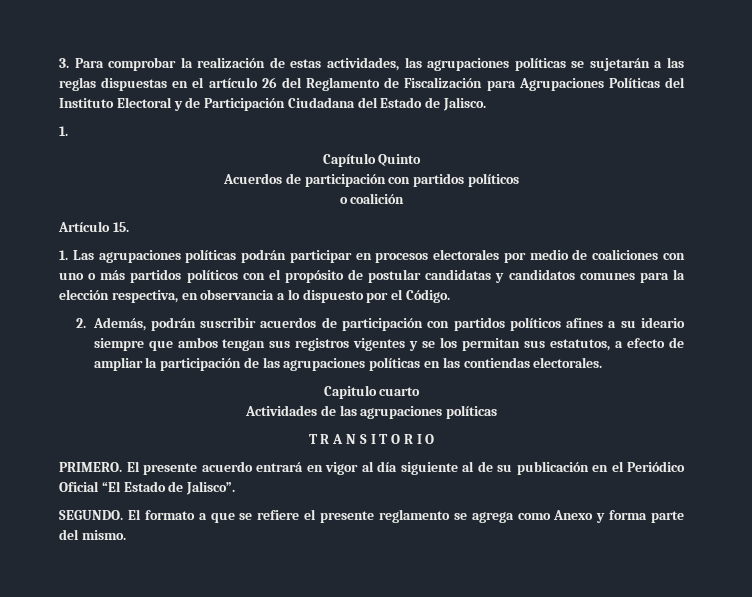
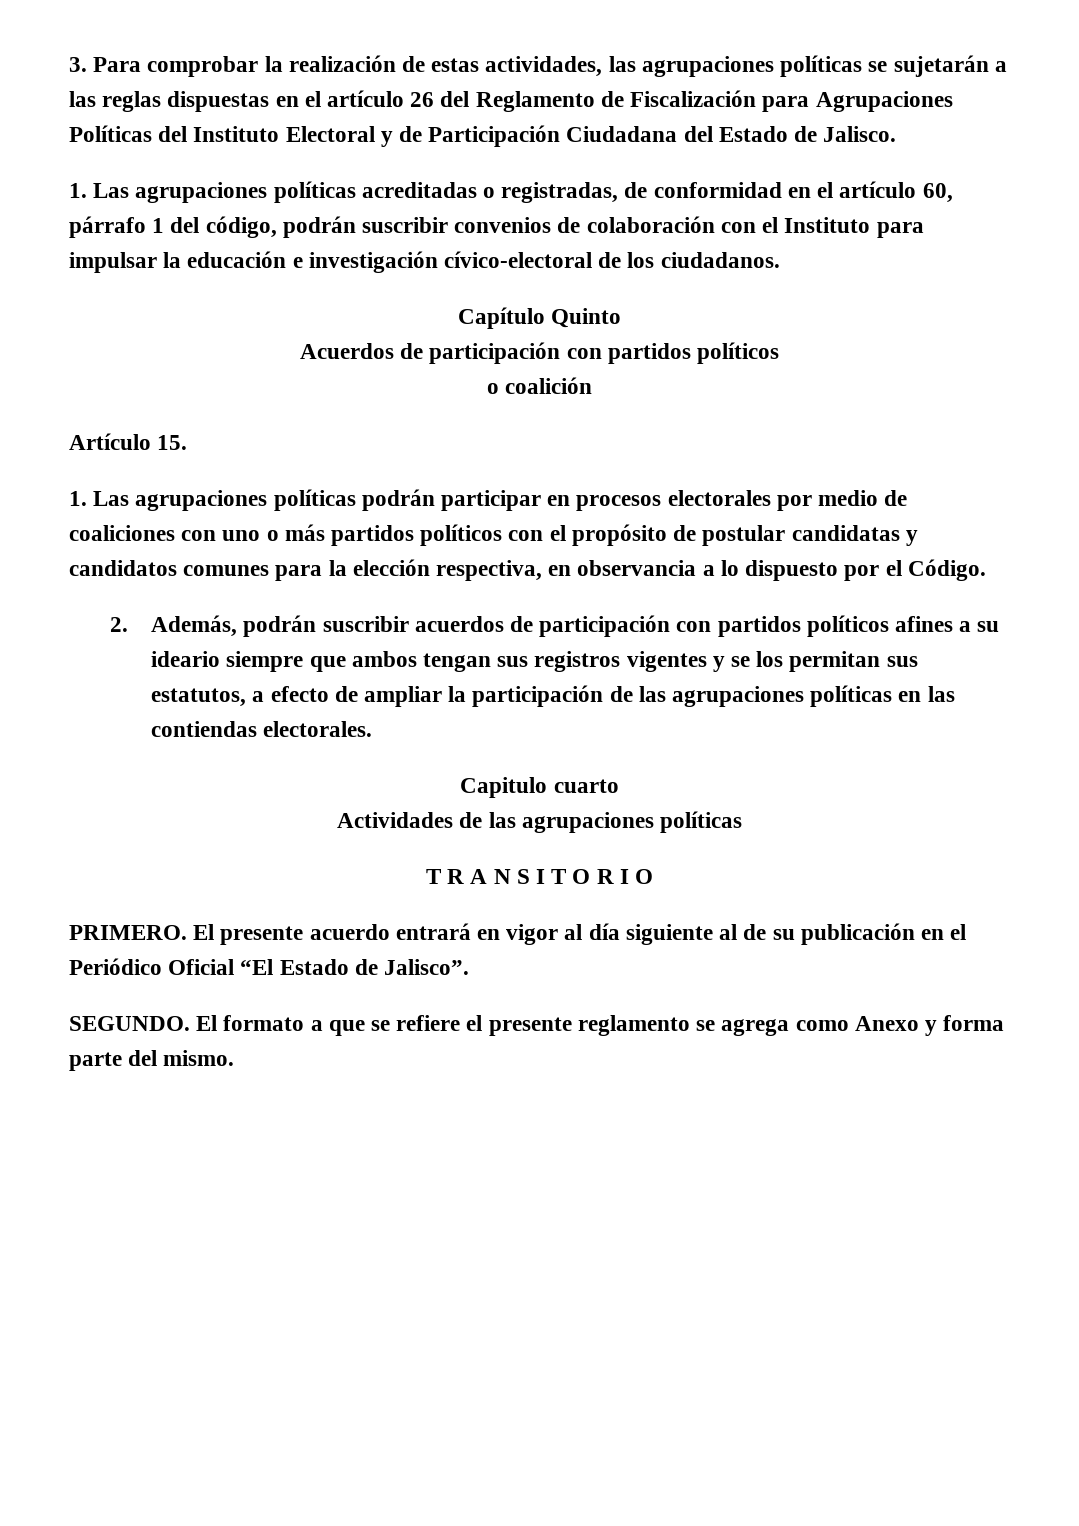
  3. Para comprobar la realización de estas actividades, las agrupaciones políticas se sujetarán a las reglas dispuestas en el artículo 26 del Reglamento de Fiscalización para Agrupaciones Políticas del Instituto Electoral y de Participación Ciudadana del Estado de Jalisco.
- 1.
+ 1. Las agrupaciones políticas acreditadas o registradas, de conformidad en el artículo 60, párrafo 1 del código, podrán suscribir convenios de colaboración con el Instituto para impulsar la educación e investigación cívico-electoral de los ciudadanos.

